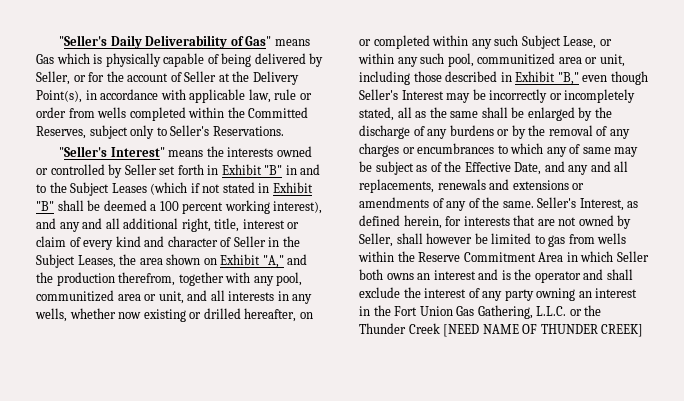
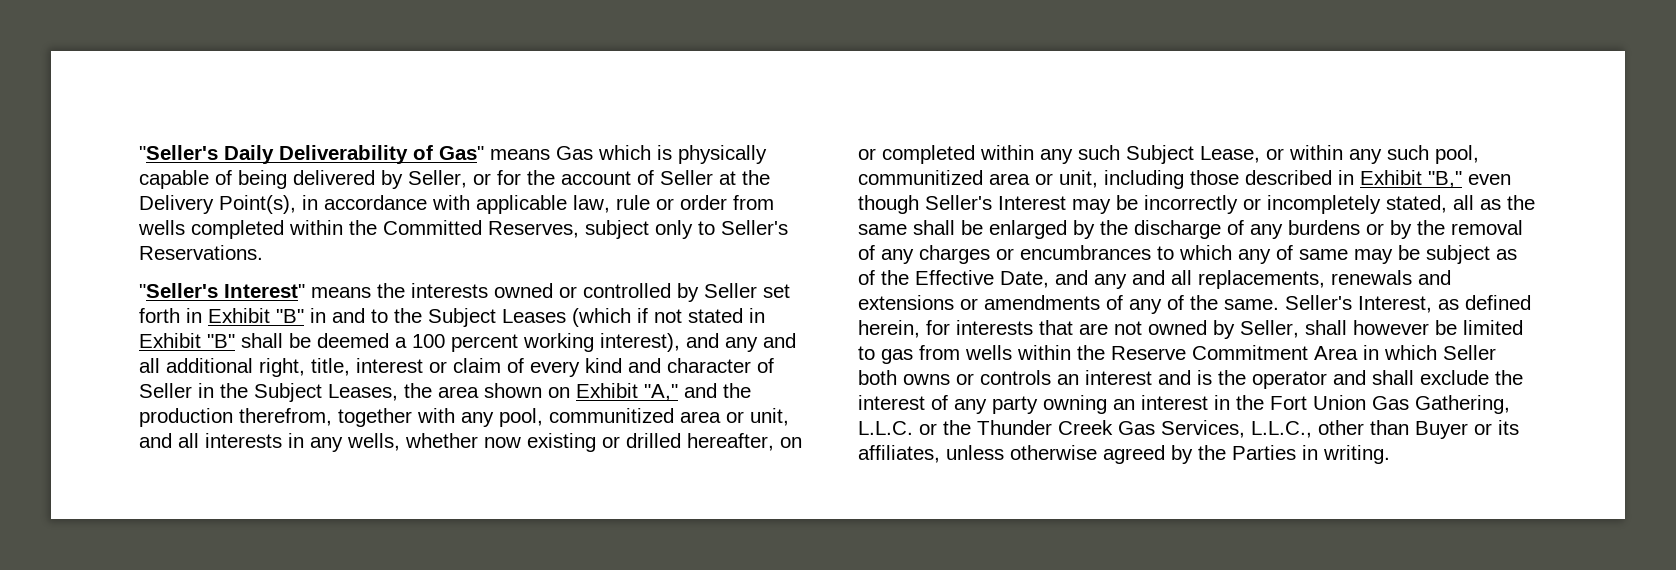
- Seller's Interest, as defined herein, for interests that are not owned by Seller, shall however be limited to gas from wells within the Reserve Commitment Area in which Seller both owns an interest and is the operator and shall exclude the interest of any party owning an interest in the Fort Union Gas Gathering, L.L.C. or the Thunder Creek [NEED NAME OF THUNDER CREEK]
+ Seller's Interest, as defined herein, for interests that are not owned by Seller, shall however be limited to gas from wells within the Reserve Commitment Area in which Seller both owns or controls an interest and is the operator and shall exclude the interest of any party owning an interest in the Fort Union Gas Gathering, L.L.C. or the Thunder Creek Gas Services, L.L.C., other than Buyer or its affiliates, unless otherwise agreed by the Parties in writing.

